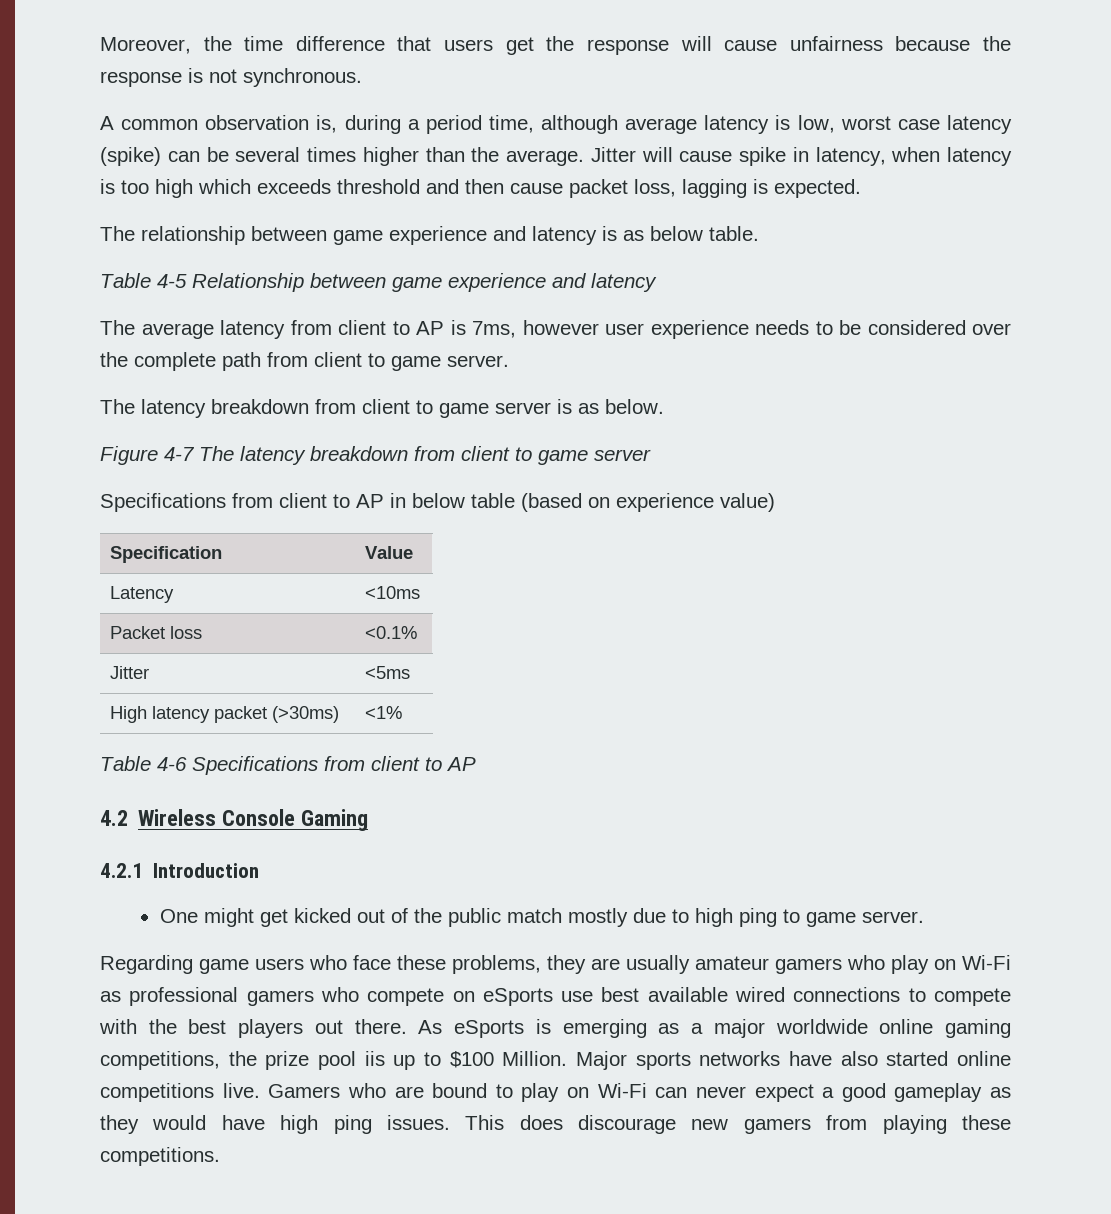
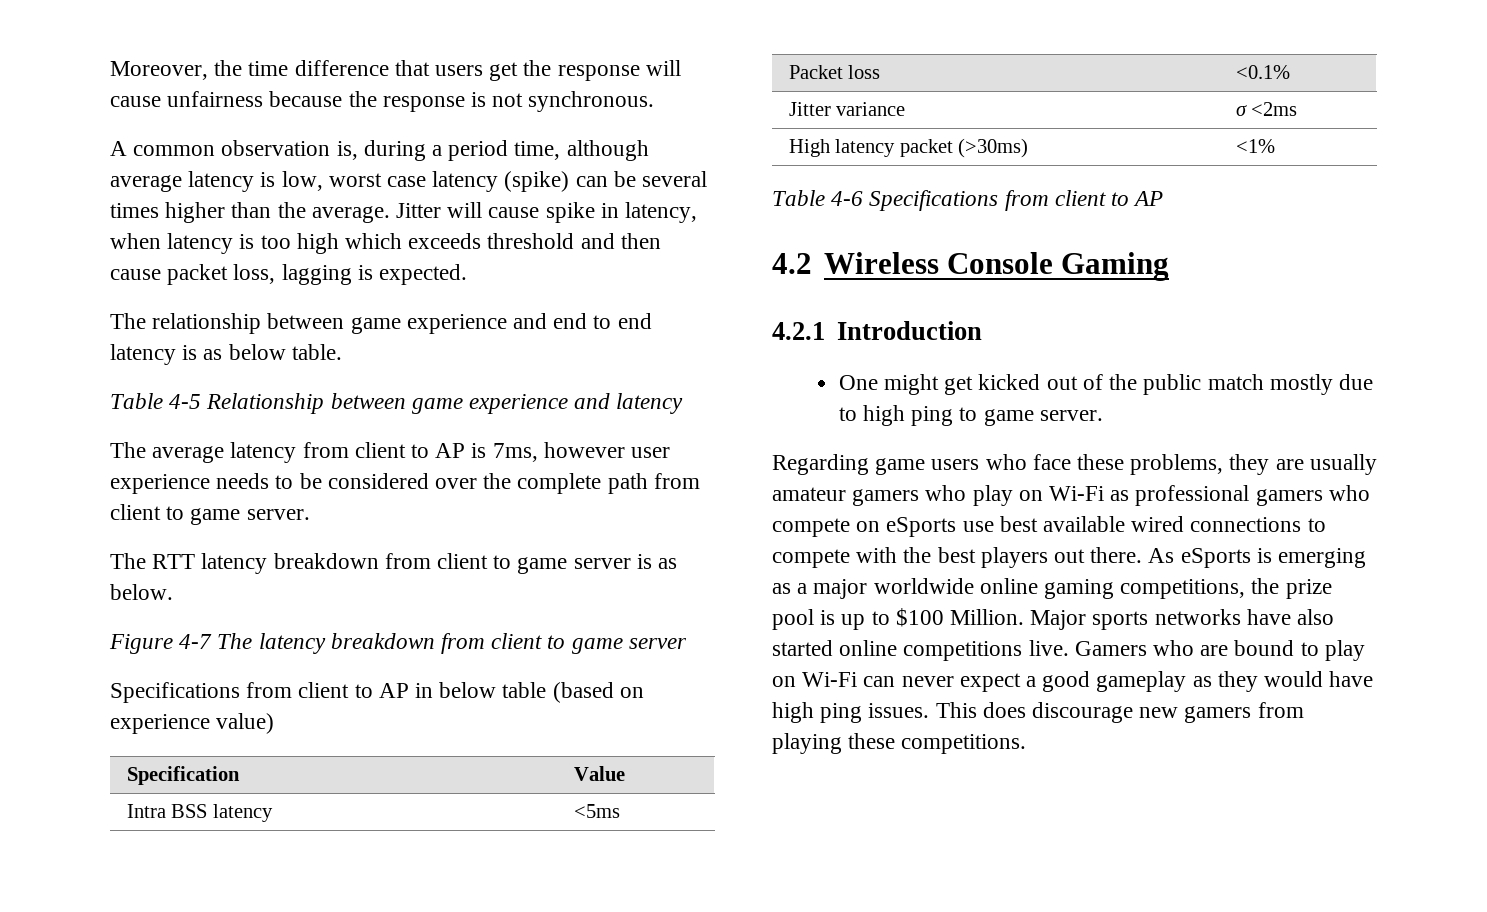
- The relationship between game experience and latency is as below table.
+ The relationship between game experience and end to end latency is as below table.
- The latency breakdown from client to game server is as below.
+ The RTT latency breakdown from client to game server is as below.
- Latency | <10ms
+ Intra BSS latency | <5ms
- Jitter | <5ms
+ Jitter variance | σ <2ms
- As eSports is emerging as a major worldwide online gaming competitions, the prize pool iis up to $100 Million.
+ As eSports is emerging as a major worldwide online gaming competitions, the prize pool is up to $100 Million.

